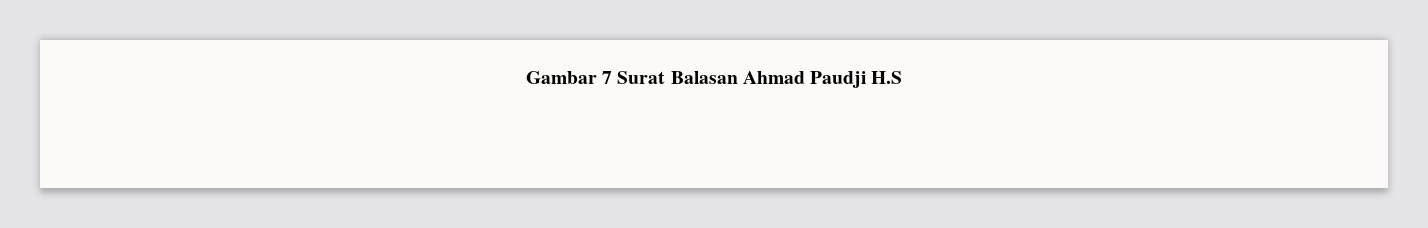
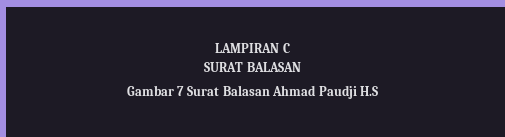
+ LAMPIRAN C
+ SURAT BALASAN

